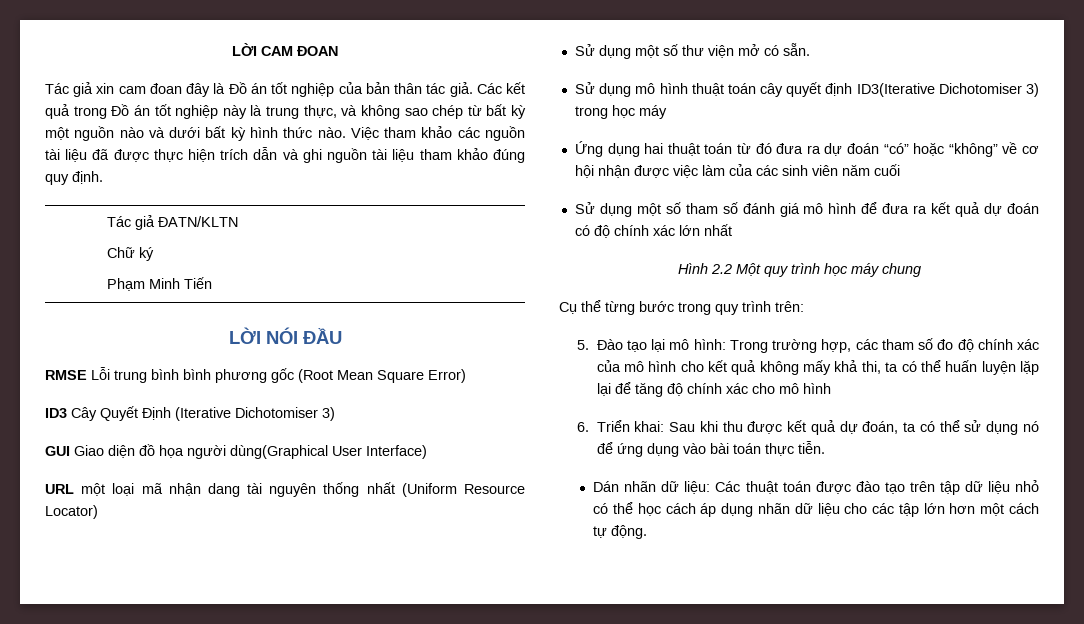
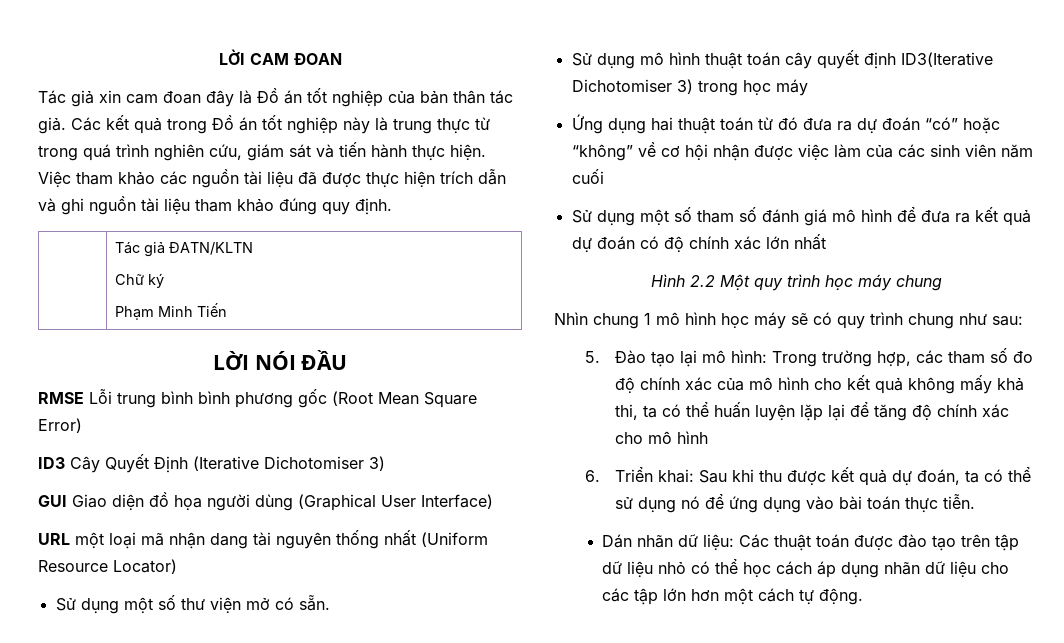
- Các kết quả trong Đồ án tốt nghiệp này là trung thực, và không sao chép từ bất kỳ một nguồn nào và dưới bất kỳ hình thức nào.
+ Các kết quả trong Đồ án tốt nghiệp này là trung thực từ trong quá trình nghiên cứu, giám sát và tiến hành thực hiện.
- GUI Giao diện đồ họa người dùng(Graphical User Interface)
+ GUI Giao diện đồ họa người dùng (Graphical User Interface)
- Cụ thể từng bước trong quy trình trên:
+ Nhìn chung 1 mô hình học máy sẽ có quy trình chung như sau:

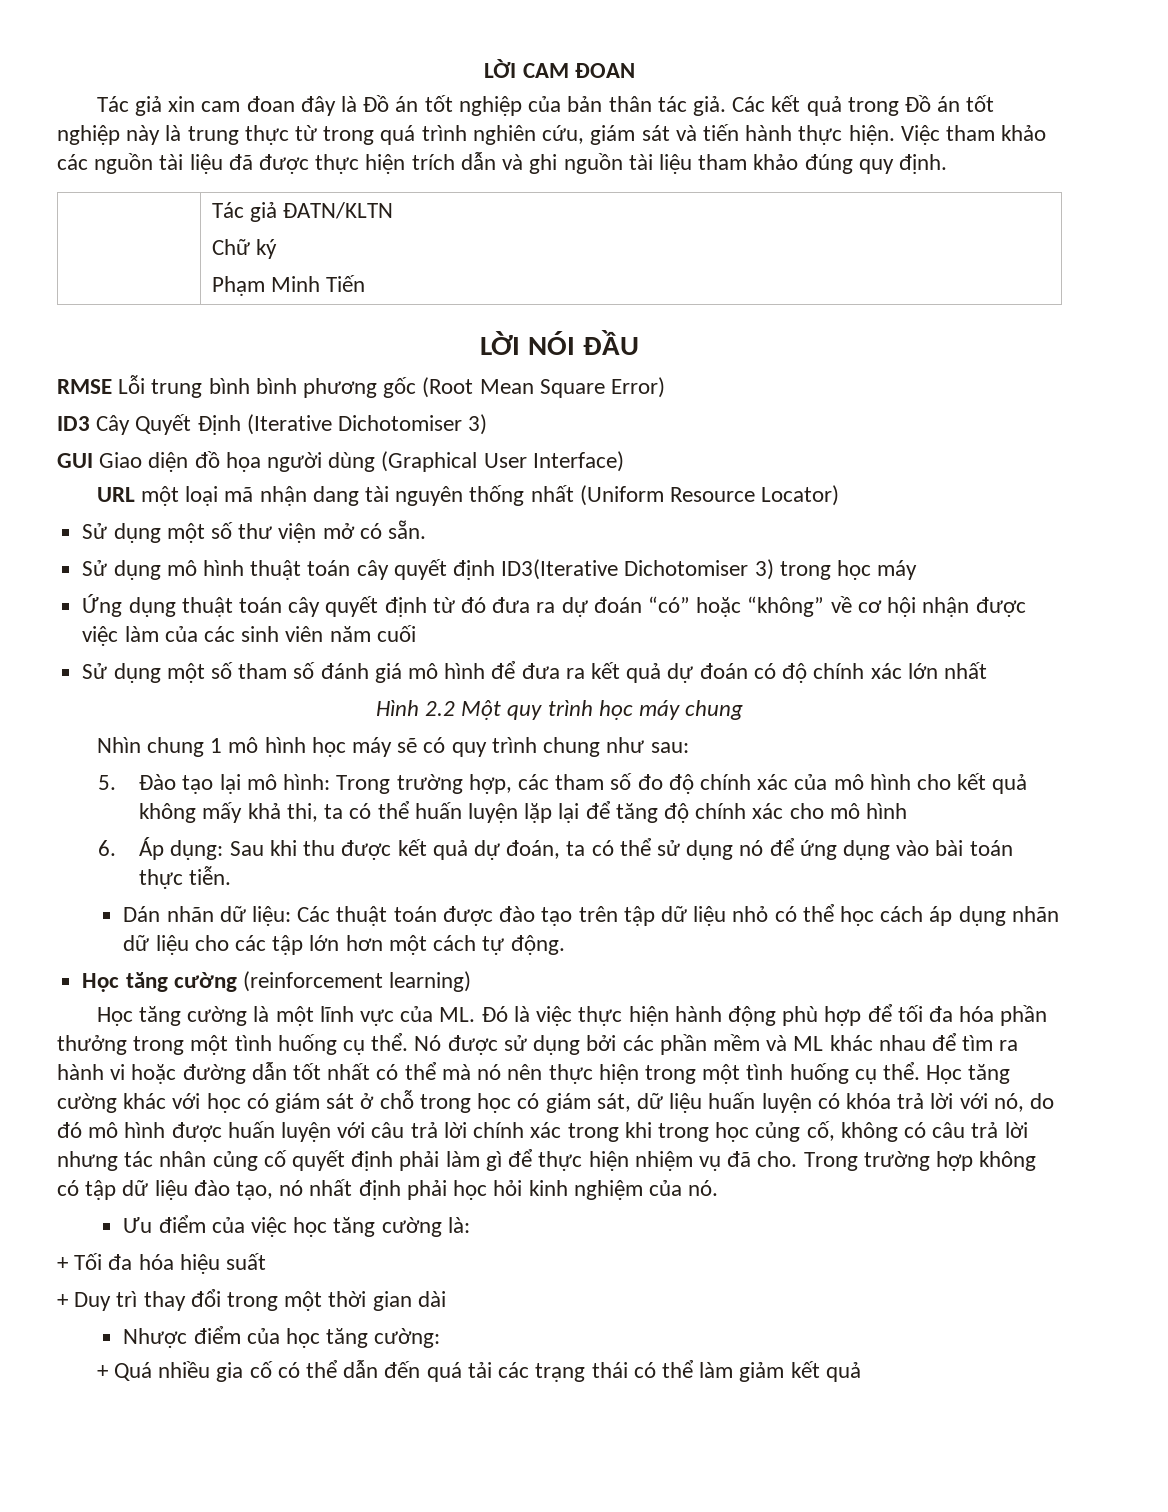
- Ứng dụng hai thuật toán từ đó đưa ra dự đoán “có” hoặc “không” về cơ hội nhận được việc làm của các sinh viên năm cuối
+ Ứng dụng thuật toán cây quyết định từ đó đưa ra dự đoán “có” hoặc “không” về cơ hội nhận được việc làm của các sinh viên năm cuối
- 6. Triển khai: Sau khi thu được kết quả dự đoán, ta có thể sử dụng nó để ứng dụng vào bài toán thực tiễn.
+ 6. Áp dụng: Sau khi thu được kết quả dự đoán, ta có thể sử dụng nó để ứng dụng vào bài toán thực tiễn.
+ Học tăng cường (reinforcement learning)
+ Học tăng cường là một lĩnh vực của ML. Đó là việc thực hiện hành động phù hợp để tối đa hóa phần thưởng trong một tình huống cụ thể. Nó được sử dụng bởi các phần mềm và ML khác nhau để tìm ra hành vi hoặc đường dẫn tốt nhất có thể mà nó nên thực hiện trong một tình huống cụ thể. Học tăng cường khác với học có giám sát ở chỗ trong học có giám sát, dữ liệu huấn luyện có khóa trả lời với nó, do đó mô hình được huấn luyện với câu trả lời chính xác trong khi trong học củng cố, không có câu trả lời nhưng tác nhân củng cố quyết định phải làm gì để thực hiện nhiệm vụ đã cho. Trong trường hợp không có tập dữ liệu đào tạo, nó nhất định phải học hỏi kinh nghiệm của nó.
+ Ưu điểm của việc học tăng cường là:
+ + Tối đa hóa hiệu suất
+ + Duy trì thay đổi trong một thời gian dài
+ Nhược điểm của học tăng cường:
+ + Quá nhiều gia cố có thể dẫn đến quá tải các trạng thái có thể làm giảm kết quả

